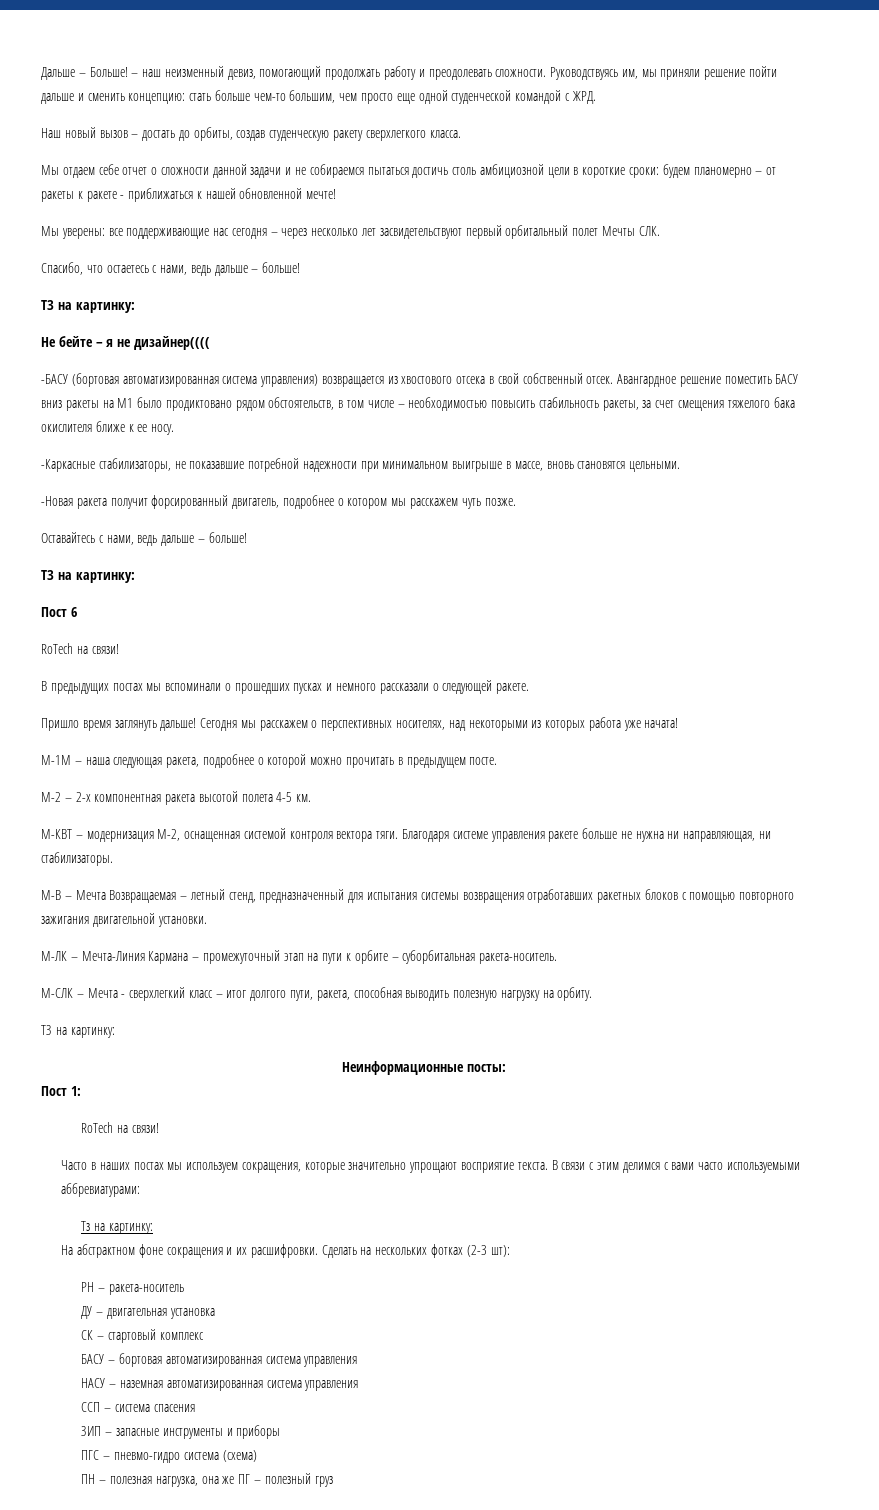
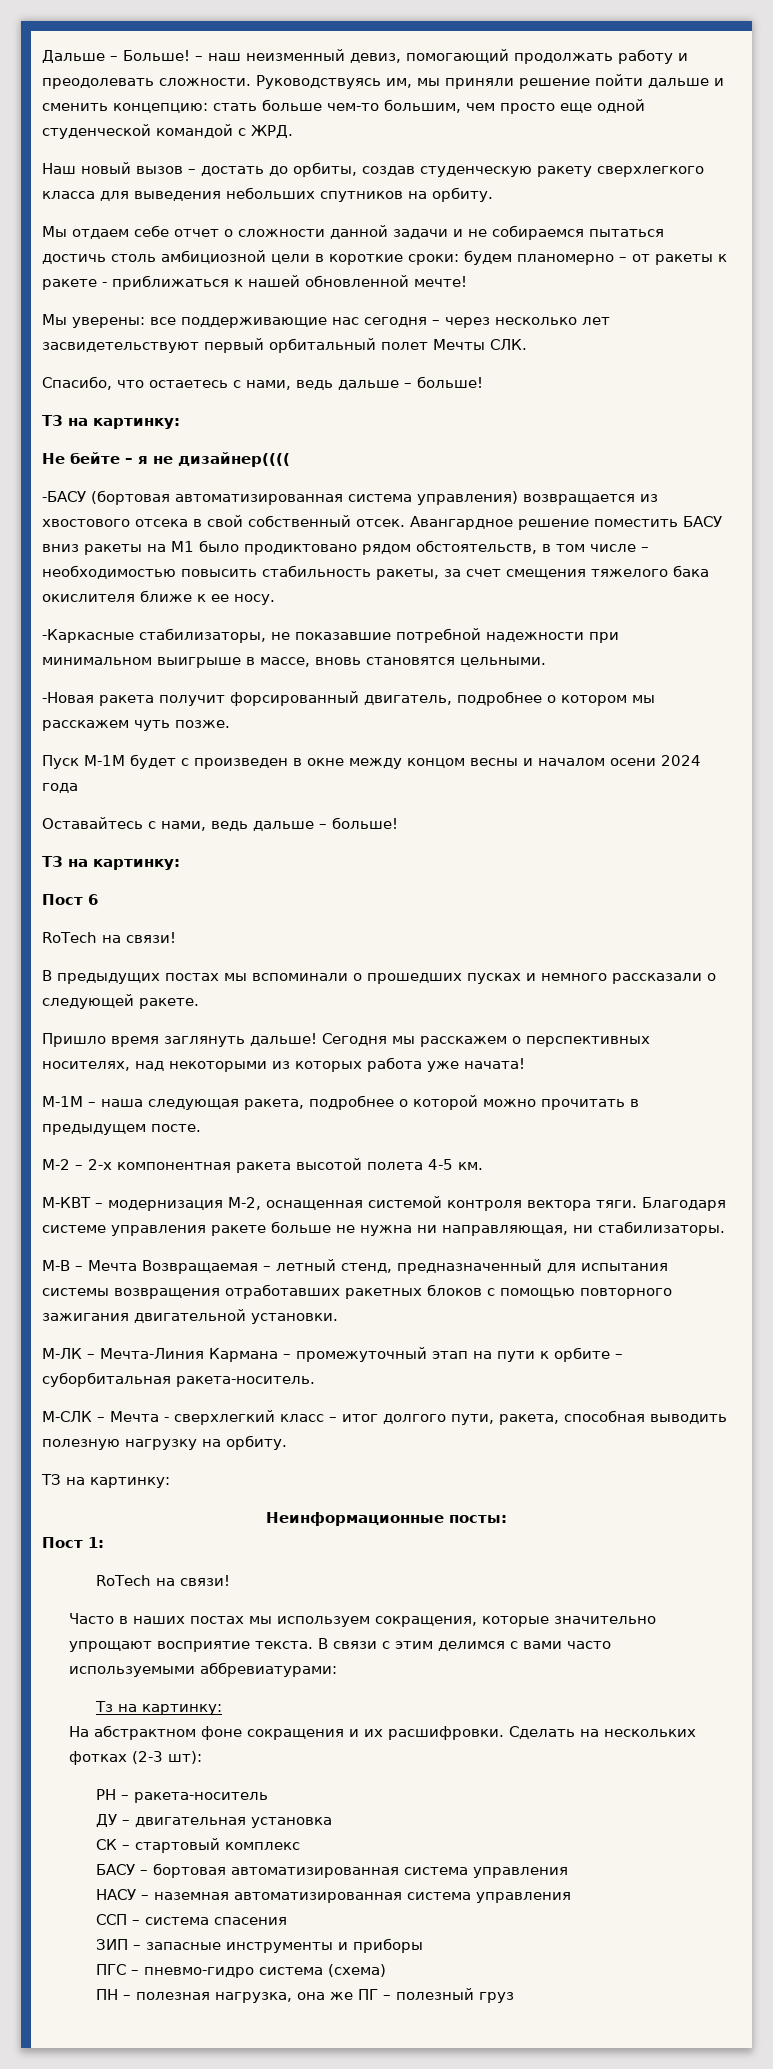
- Наш новый вызов – достать до орбиты, создав студенческую ракету сверхлегкого класса.
+ Наш новый вызов – достать до орбиты, создав студенческую ракету сверхлегкого класса для выведения небольших спутников на орбиту.
+ Пуск М-1М будет с произведен в окне между концом весны и началом осени 2024 года

